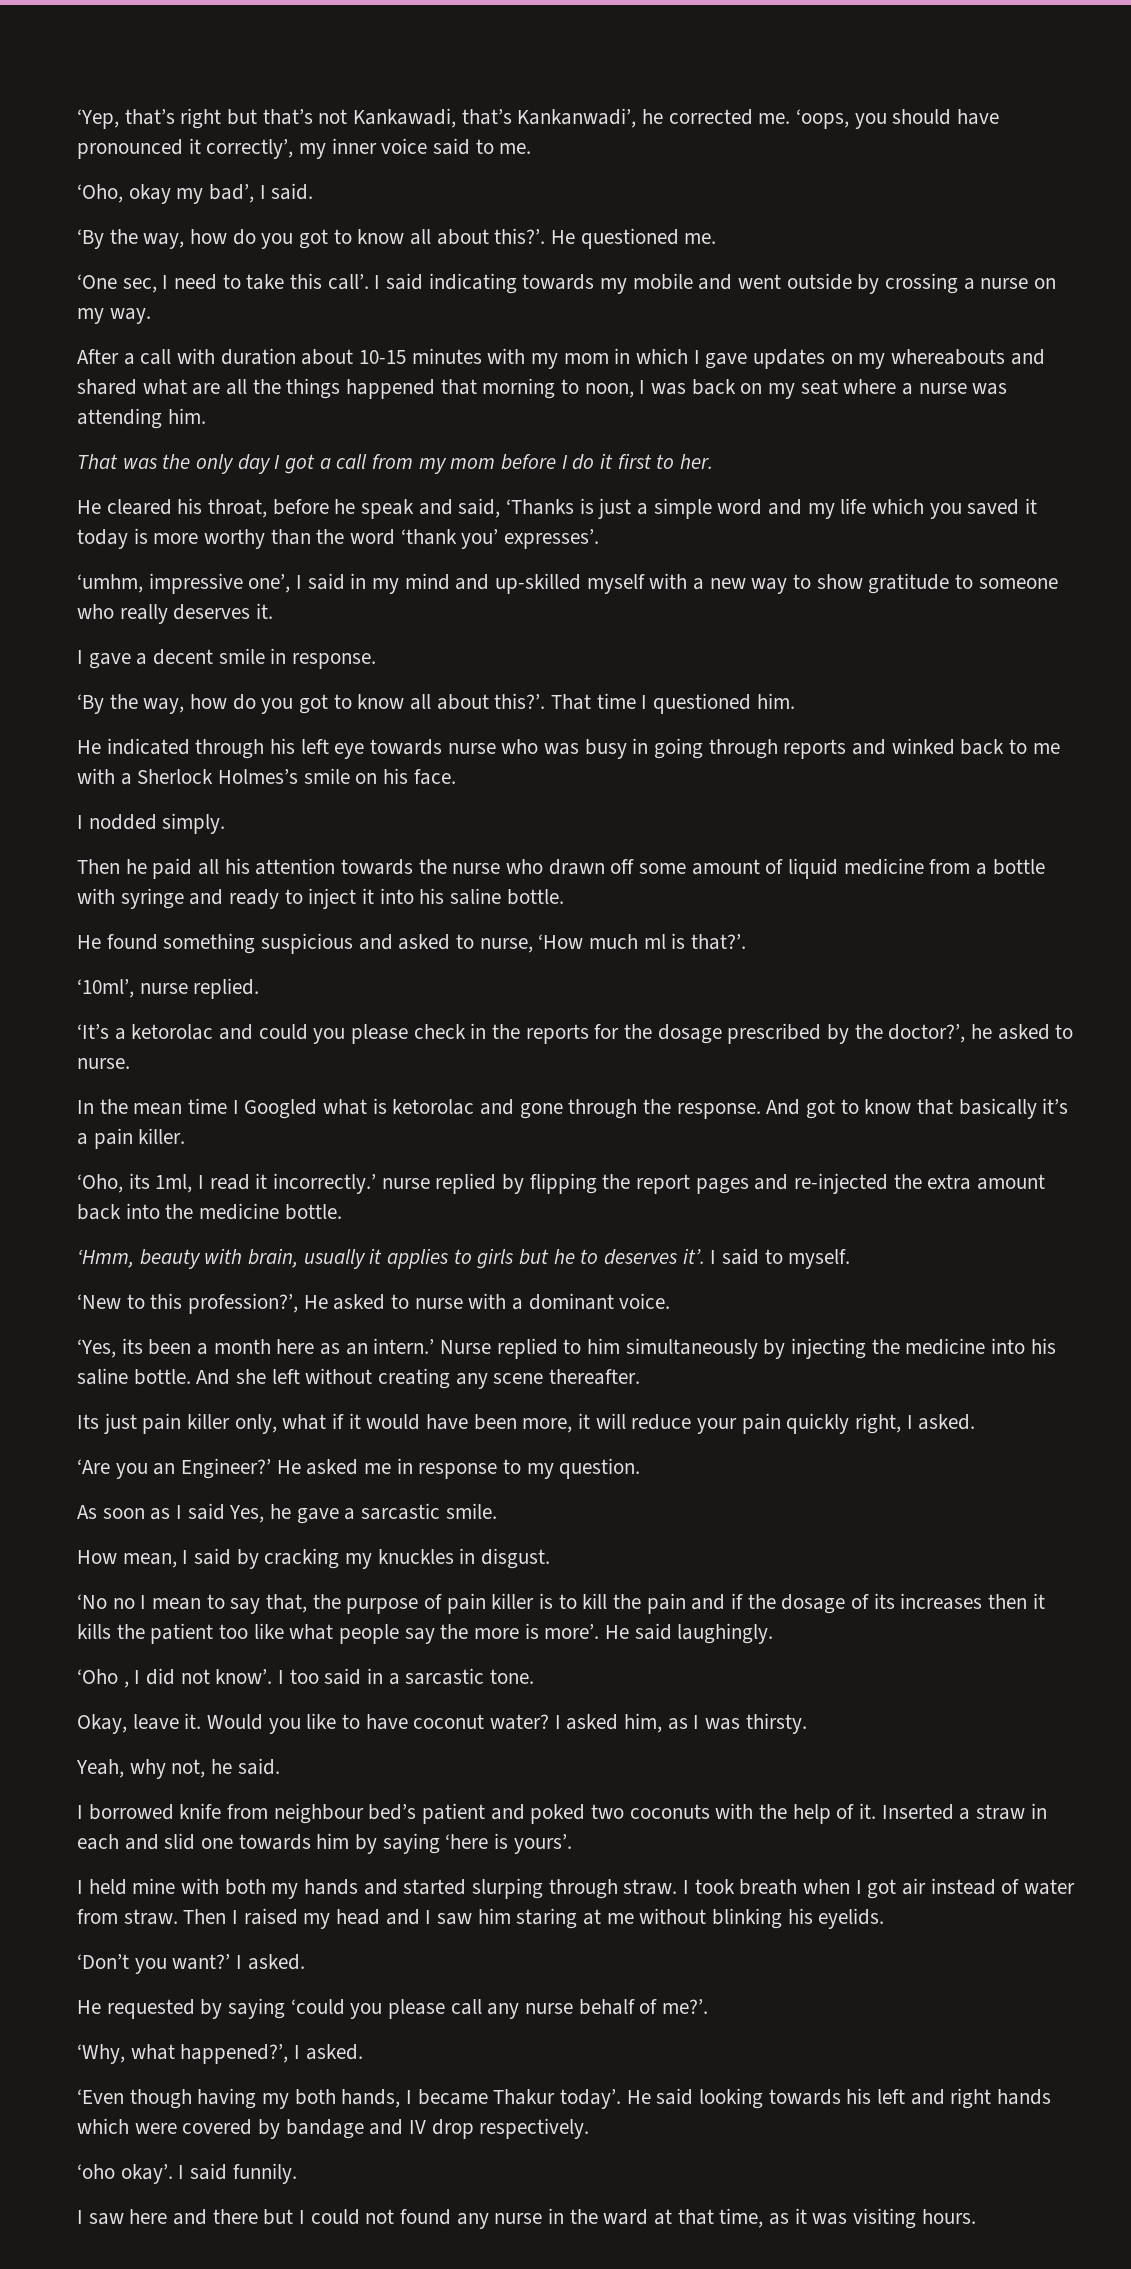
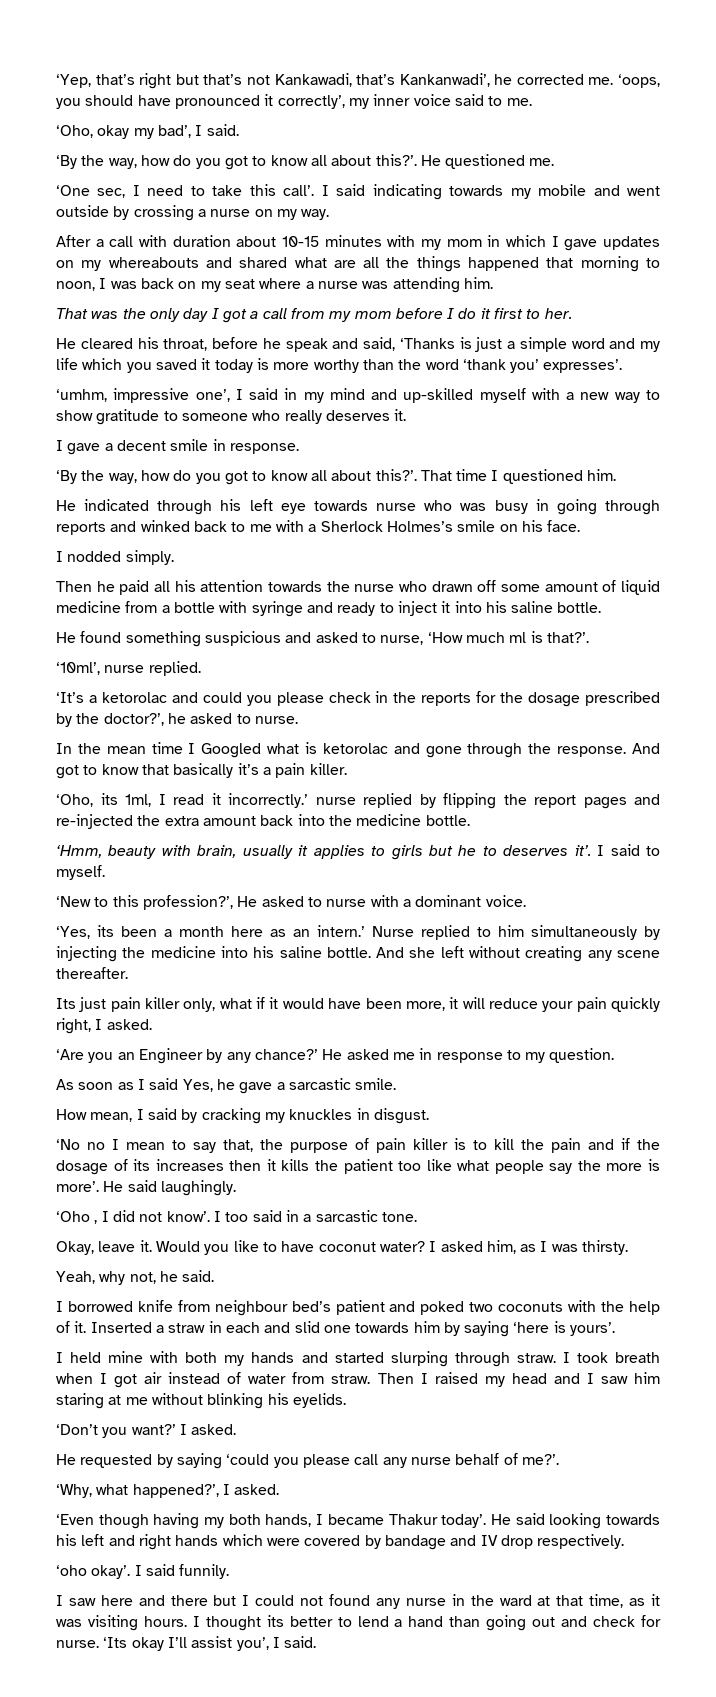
- ‘Are you an Engineer?’
+ ‘Are you an Engineer by any chance?’
+ I thought its better to lend a hand than going out and check for nurse. ‘Its okay I’ll assist you’, I said.

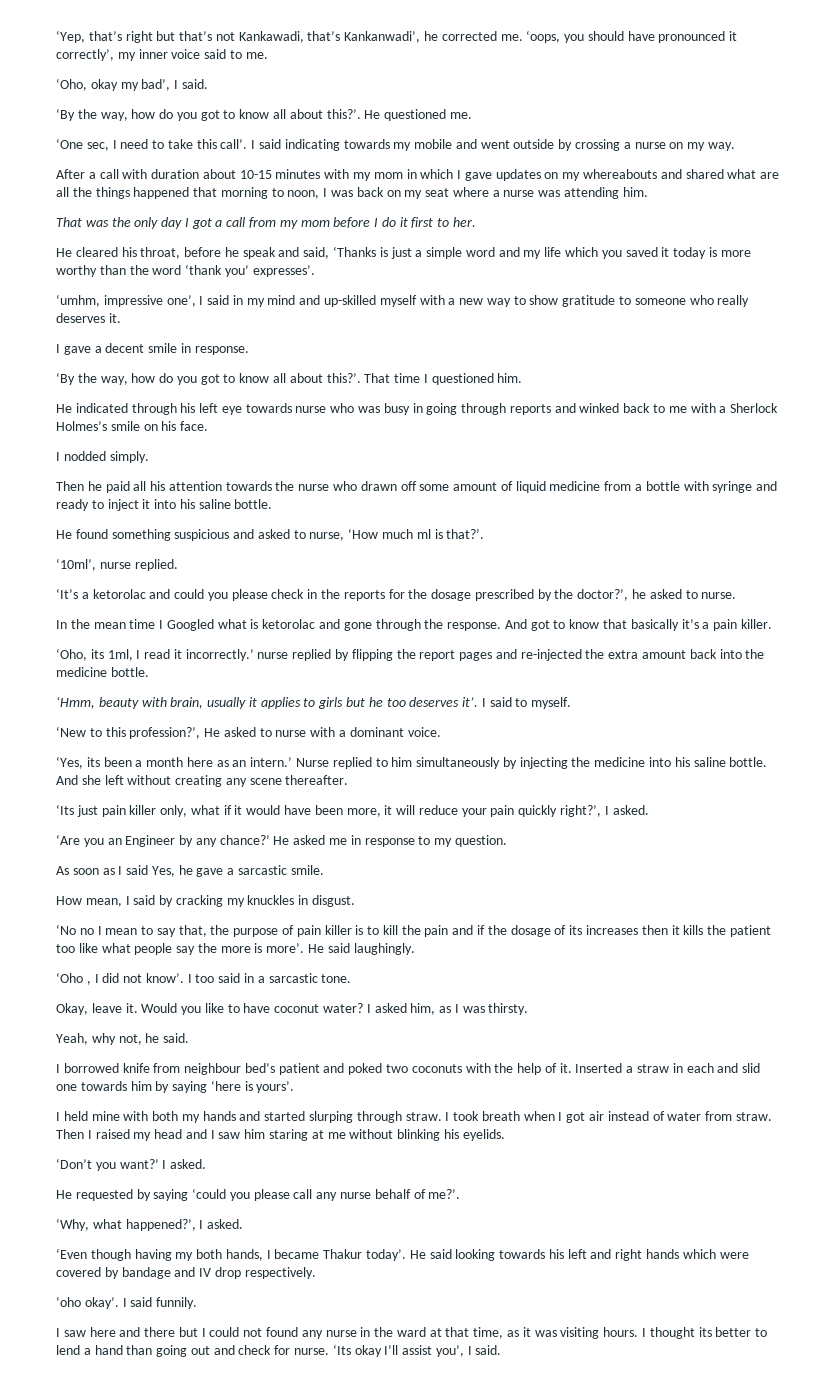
- ‘Hmm, beauty with brain, usually it applies to girls but he to deserves it’.
+ ‘Hmm, beauty with brain, usually it applies to girls but he too deserves it’.
- Its just pain killer only, what if it would have been more, it will reduce your pain quickly right, I asked.
+ ‘Its just pain killer only, what if it would have been more, it will reduce your pain quickly right?’, I asked.

